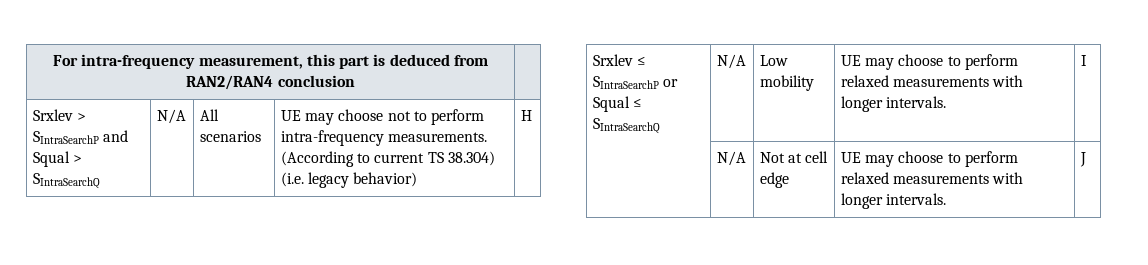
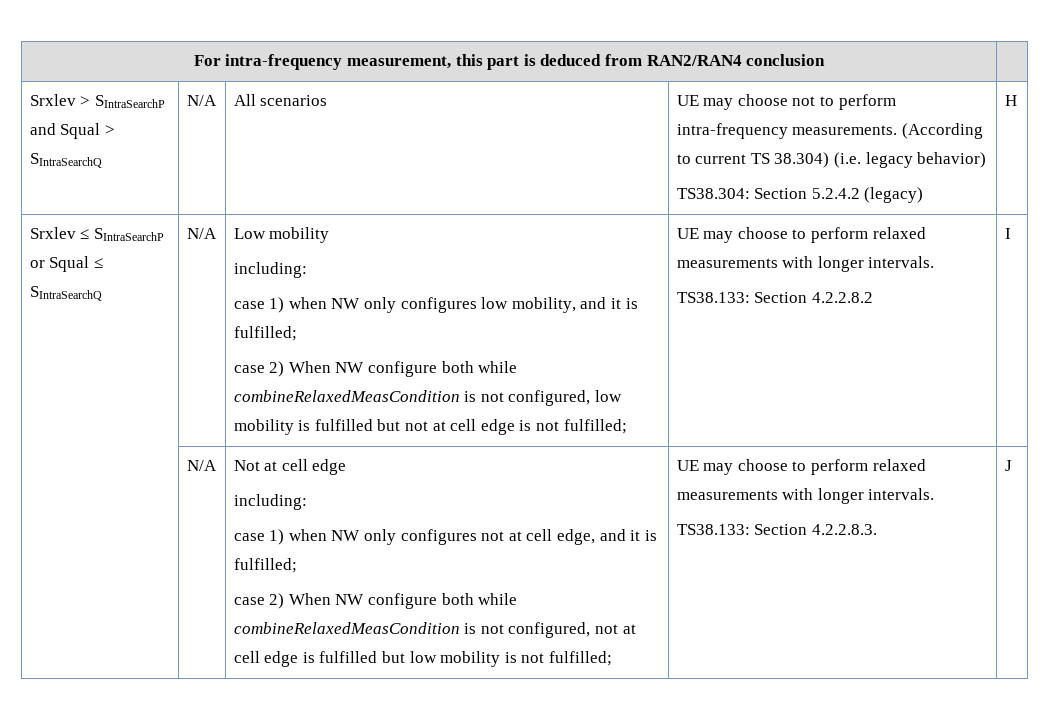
- Srxlev > SIntraSearchP and Squal > SIntraSearchQ | N/A | All scenarios | UE may choose not to perform intra-frequency measurements. (According to current TS 38.304) (i.e. legacy behavior) | H
+ Srxlev > SIntraSearchP and Squal > SIntraSearchQ | N/A | All scenarios | UE may choose not to perform intra-frequency measurements. (According to current TS 38.304) (i.e. legacy behavior)
+ TS38.304: Section 5.2.4.2 (legacy) | H
  Low mobility
+ including:
+ case 1) when NW only configures low mobility, and it is fulfilled;
+ case 2) When NW configure both while combineRelaxedMeasCondition is not configured, low mobility is fulfilled but not at cell edge is not fulfilled;
+ TS38.133: Section 4.2.2.8.2
  Not at cell edge
+ including:
+ case 1) when NW only configures not at cell edge, and it is fulfilled;
+ case 2) When NW configure both while combineRelaxedMeasCondition is not configured, not at cell edge is fulfilled but low mobility is not fulfilled;
+ TS38.133: Section 4.2.2.8.3.

